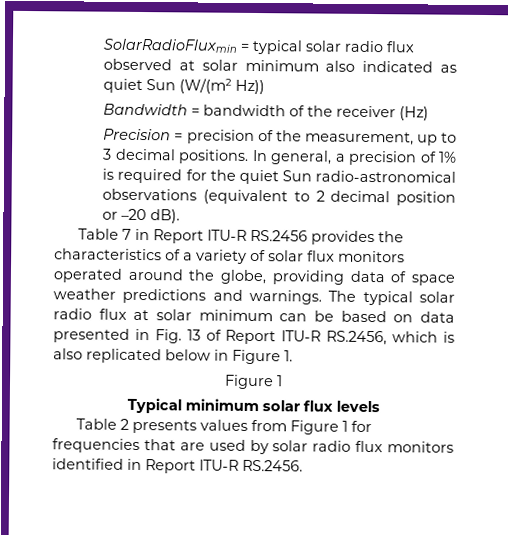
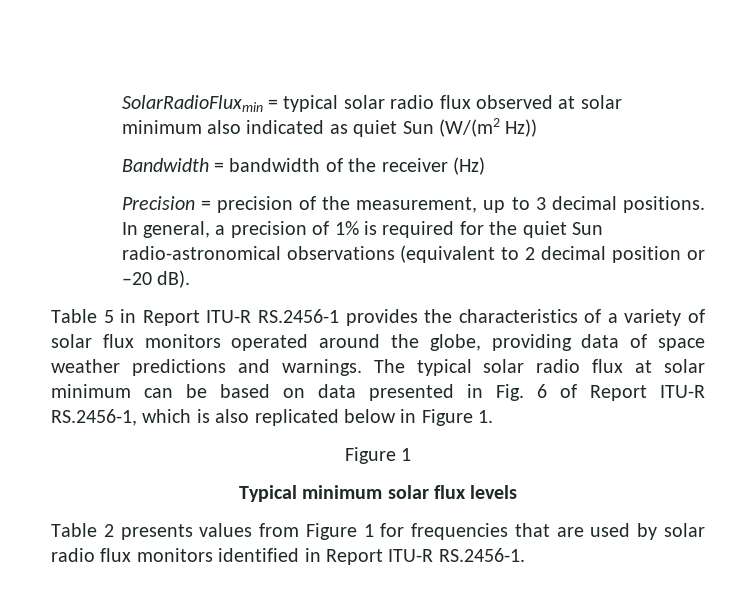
- Table 7 in Report ITU-R RS.2456 provides the characteristics of a variety of solar flux monitors operated around the globe, providing data of space weather predictions and warnings.
+ Table 5 in Report ITU-R RS.2456-1 provides the characteristics of a variety of solar flux monitors operated around the globe, providing data of space weather predictions and warnings.
- The typical solar radio flux at solar minimum can be based on data presented in Fig. 13 of Report ITU-R RS.2456, which is also replicated below in Figure 1.
+ The typical solar radio flux at solar minimum can be based on data presented in Fig. 6 of Report ITU-R RS.2456-1, which is also replicated below in Figure 1.
- Table 2 presents values from Figure 1 for frequencies that are used by solar radio flux monitors identified in Report ITU-R RS.2456.
+ Table 2 presents values from Figure 1 for frequencies that are used by solar radio flux monitors identified in Report ITU-R RS.2456-1.

